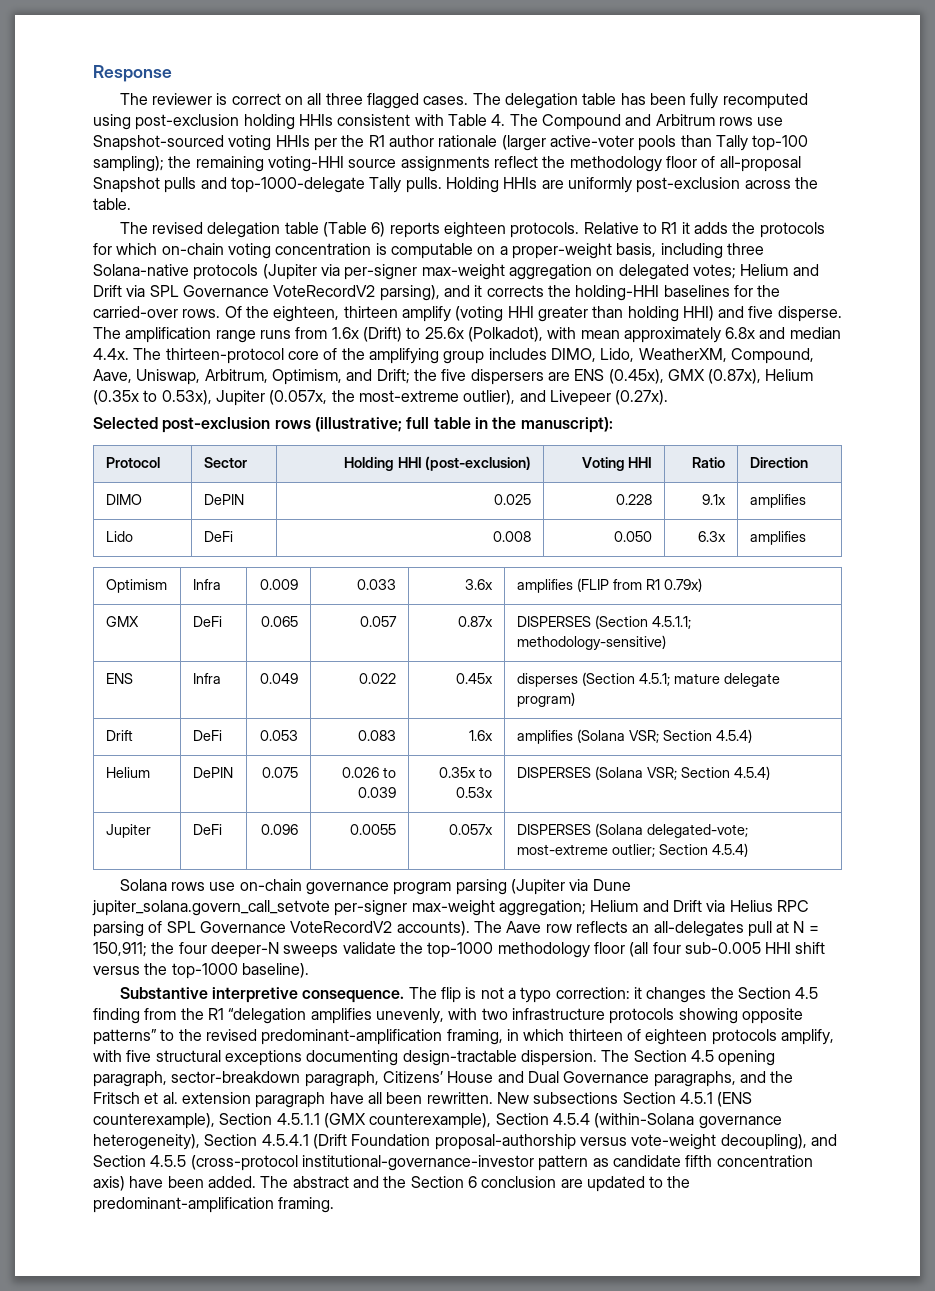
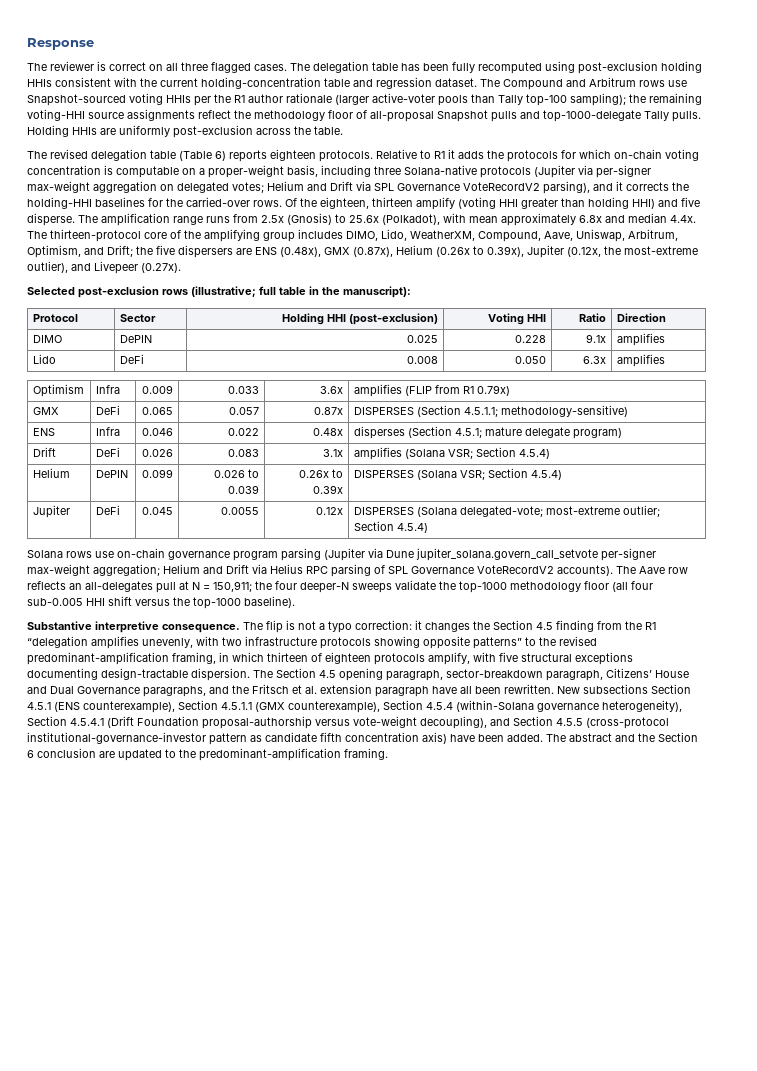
- The delegation table has been fully recomputed using post-exclusion holding HHIs consistent with Table 4. The Compound and Arbitrum rows use Snapshot-sourced voting HHIs per the R1 author rationale (larger active-voter pools than Tally top-100 sampling); the remaining voting-HHI source assignments reflect the methodology floor of all-proposal Snapshot pulls and top-1000-delegate Tally pulls.
+ The delegation table has been fully recomputed using post-exclusion holding HHIs consistent with the current holding-concentration table and regression dataset. The Compound and Arbitrum rows use Snapshot-sourced voting HHIs per the R1 author rationale (larger active-voter pools than Tally top-100 sampling); the remaining voting-HHI source assignments reflect the methodology floor of all-proposal Snapshot pulls and top-1000-delegate Tally pulls.
- The amplification range runs from 1.6x (Drift) to 25.6x (Polkadot), with mean approximately 6.8x and median 4.4x. The thirteen-protocol core of the amplifying group includes DIMO, Lido, WeatherXM, Compound, Aave, Uniswap, Arbitrum, Optimism, and Drift; the five dispersers are ENS (0.45x), GMX (0.87x), Helium (0.35x to 0.53x), Jupiter (0.057x, the most-extreme outlier), and Livepeer (0.27x).
+ The amplification range runs from 2.5x (Gnosis) to 25.6x (Polkadot), with mean approximately 6.8x and median 4.4x. The thirteen-protocol core of the amplifying group includes DIMO, Lido, WeatherXM, Compound, Aave, Uniswap, Arbitrum, Optimism, and Drift; the five dispersers are ENS (0.48x), GMX (0.87x), Helium (0.26x to 0.39x), Jupiter (0.12x, the most-extreme outlier), and Livepeer (0.27x).
- ENS | Infra | 0.049 | 0.022 | 0.45x | disperses (Section 4.5.1; mature delegate program)
+ ENS | Infra | 0.046 | 0.022 | 0.48x | disperses (Section 4.5.1; mature delegate program)
- Drift | DeFi | 0.053 | 0.083 | 1.6x | amplifies (Solana VSR; Section 4.5.4)
+ Drift | DeFi | 0.026 | 0.083 | 3.1x | amplifies (Solana VSR; Section 4.5.4)
- Helium | DePIN | 0.075 | 0.026 to 0.039 | 0.35x to 0.53x | DISPERSES (Solana VSR; Section 4.5.4)
+ Helium | DePIN | 0.099 | 0.026 to 0.039 | 0.26x to 0.39x | DISPERSES (Solana VSR; Section 4.5.4)
- Jupiter | DeFi | 0.096 | 0.0055 | 0.057x | DISPERSES (Solana delegated-vote; most-extreme outlier; Section 4.5.4)
+ Jupiter | DeFi | 0.045 | 0.0055 | 0.12x | DISPERSES (Solana delegated-vote; most-extreme outlier; Section 4.5.4)

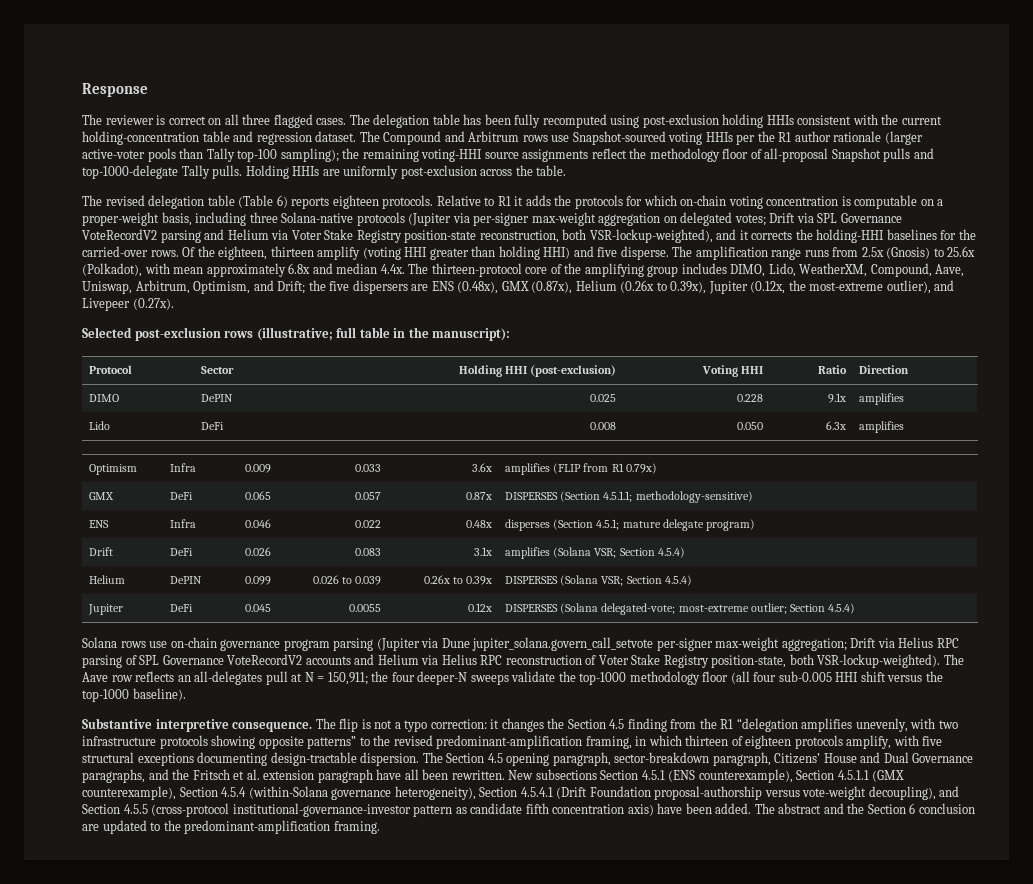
- Relative to R1 it adds the protocols for which on-chain voting concentration is computable on a proper-weight basis, including three Solana-native protocols (Jupiter via per-signer max-weight aggregation on delegated votes; Helium and Drift via SPL Governance VoteRecordV2 parsing), and it corrects the holding-HHI baselines for the carried-over rows.
+ Relative to R1 it adds the protocols for which on-chain voting concentration is computable on a proper-weight basis, including three Solana-native protocols (Jupiter via per-signer max-weight aggregation on delegated votes; Drift via SPL Governance VoteRecordV2 parsing and Helium via Voter Stake Registry position-state reconstruction, both VSR-lockup-weighted), and it corrects the holding-HHI baselines for the carried-over rows.
- Solana rows use on-chain governance program parsing (Jupiter via Dune jupiter_solana.govern_call_setvote per-signer max-weight aggregation; Helium and Drift via Helius RPC parsing of SPL Governance VoteRecordV2 accounts).
+ Solana rows use on-chain governance program parsing (Jupiter via Dune jupiter_solana.govern_call_setvote per-signer max-weight aggregation; Drift via Helius RPC parsing of SPL Governance VoteRecordV2 accounts and Helium via Helius RPC reconstruction of Voter Stake Registry position-state, both VSR-lockup-weighted).

